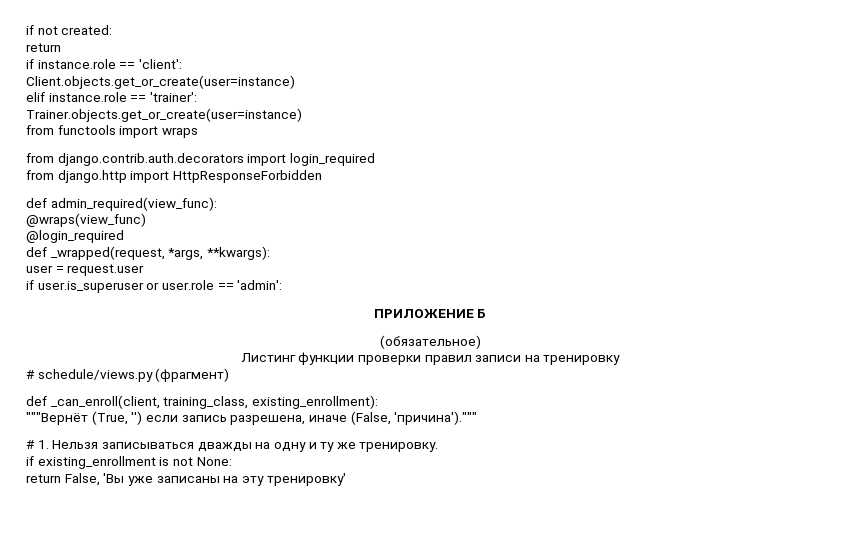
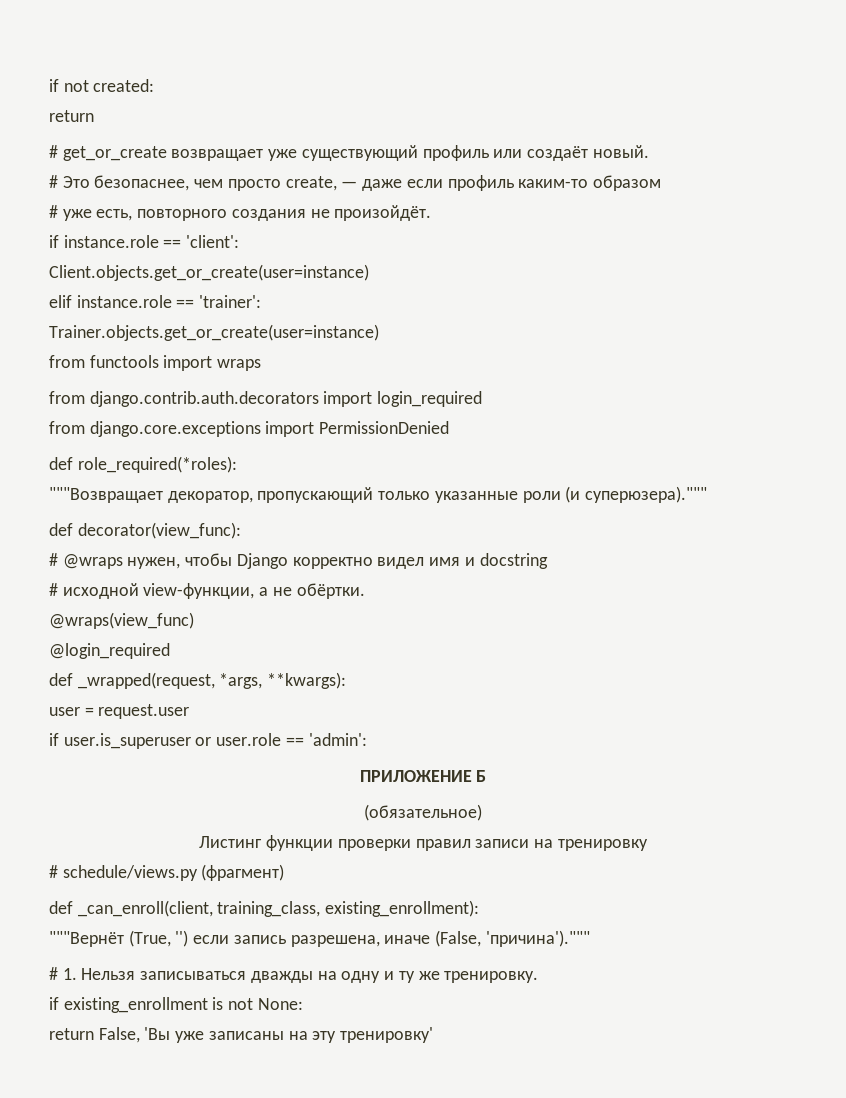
+ # get_or_create возвращает уже существующий профиль или создаёт новый.
+ # Это безопаснее, чем просто create, — даже если профиль каким-то образом
+ # уже есть, повторного создания не произойдёт.
- from django.http import HttpResponseForbidden
- def admin_required(view_func):
+ from django.core.exceptions import PermissionDenied
+ def role_required(*roles):
+ """Возвращает декоратор, пропускающий только указанные роли (и суперюзера)."""
+ def decorator(view_func):
+ # @wraps нужен, чтобы Django корректно видел имя и docstring
+ # исходной view-функции, а не обёртки.

